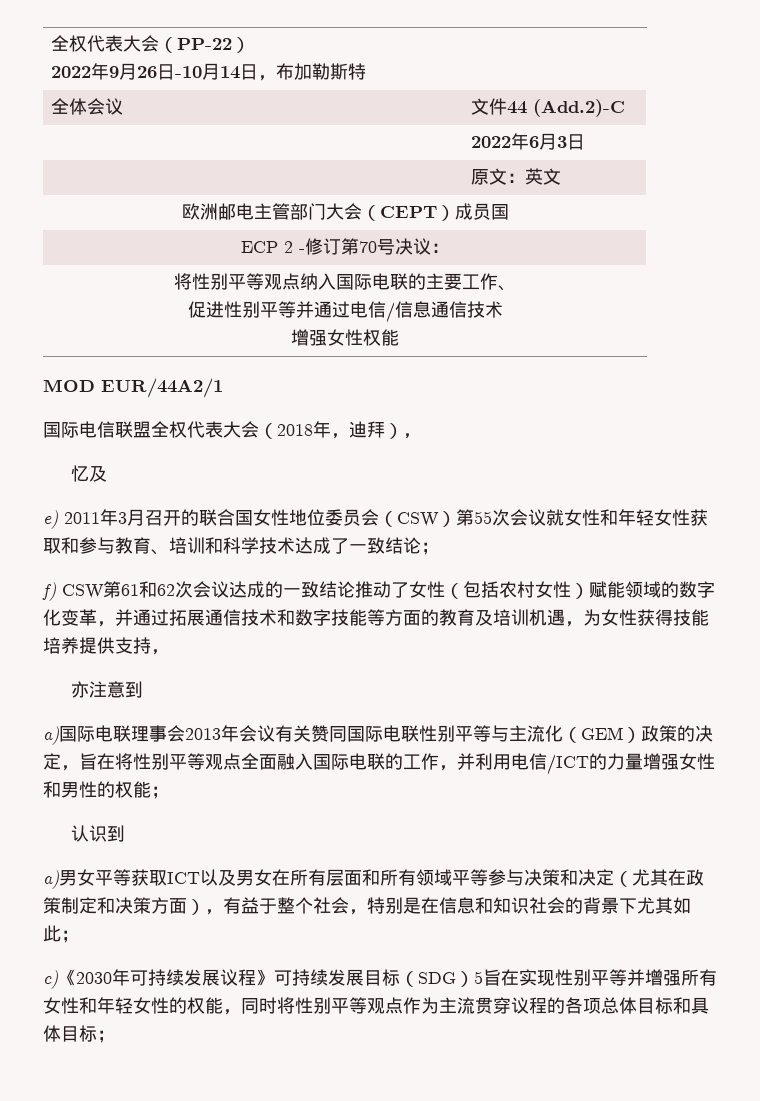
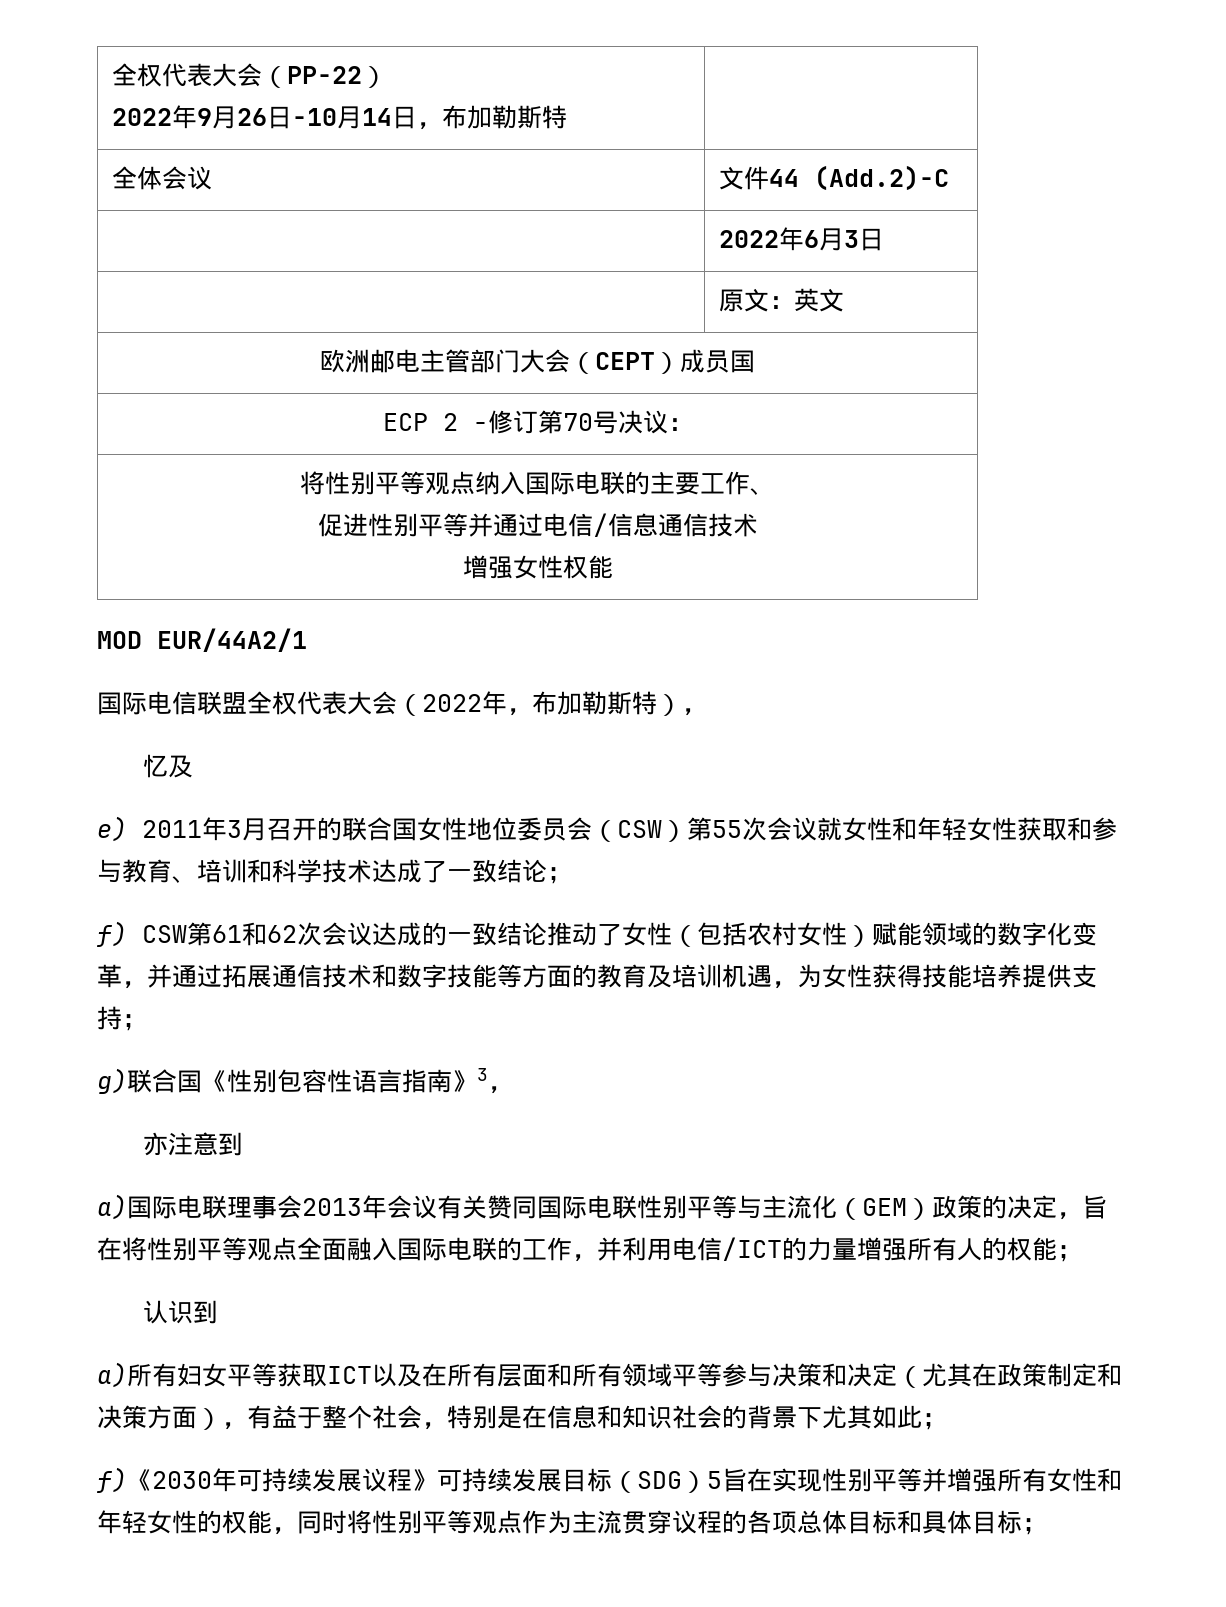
- 国际电信联盟全权代表大会（2018年，迪拜），
+ 国际电信联盟全权代表大会（2022年，布加勒斯特），
- f) CSW第61和62次会议达成的一致结论推动了女性（包括农村女性）赋能领域的数字化变革，并通过拓展通信技术和数字技能等方面的教育及培训机遇，为女性获得技能培养提供支持，
+ f) CSW第61和62次会议达成的一致结论推动了女性（包括农村女性）赋能领域的数字化变革，并通过拓展通信技术和数字技能等方面的教育及培训机遇，为女性获得技能培养提供支持；
+ g)联合国《性别包容性语言指南》3，
- a)国际电联理事会2013年会议有关赞同国际电联性别平等与主流化（GEM）政策的决定，旨在将性别平等观点全面融入国际电联的工作，并利用电信/ICT的力量增强女性和男性的权能；
+ a)国际电联理事会2013年会议有关赞同国际电联性别平等与主流化（GEM）政策的决定，旨在将性别平等观点全面融入国际电联的工作，并利用电信/ICT的力量增强所有人的权能；
- a)男女平等获取ICT以及男女在所有层面和所有领域平等参与决策和决定（尤其在政策制定和决策方面），有益于整个社会，特别是在信息和知识社会的背景下尤其如此；
+ a)所有妇女平等获取ICT以及在所有层面和所有领域平等参与决策和决定（尤其在政策制定和决策方面），有益于整个社会，特别是在信息和知识社会的背景下尤其如此；
- c)《2030年可持续发展议程》可持续发展目标（SDG）5旨在实现性别平等并增强所有女性和年轻女性的权能，同时将性别平等观点作为主流贯穿议程的各项总体目标和具体目标；
+ f)《2030年可持续发展议程》可持续发展目标（SDG）5旨在实现性别平等并增强所有女性和年轻女性的权能，同时将性别平等观点作为主流贯穿议程的各项总体目标和具体目标；

